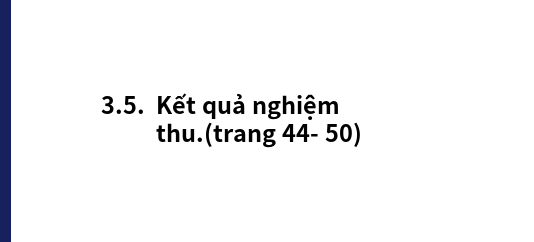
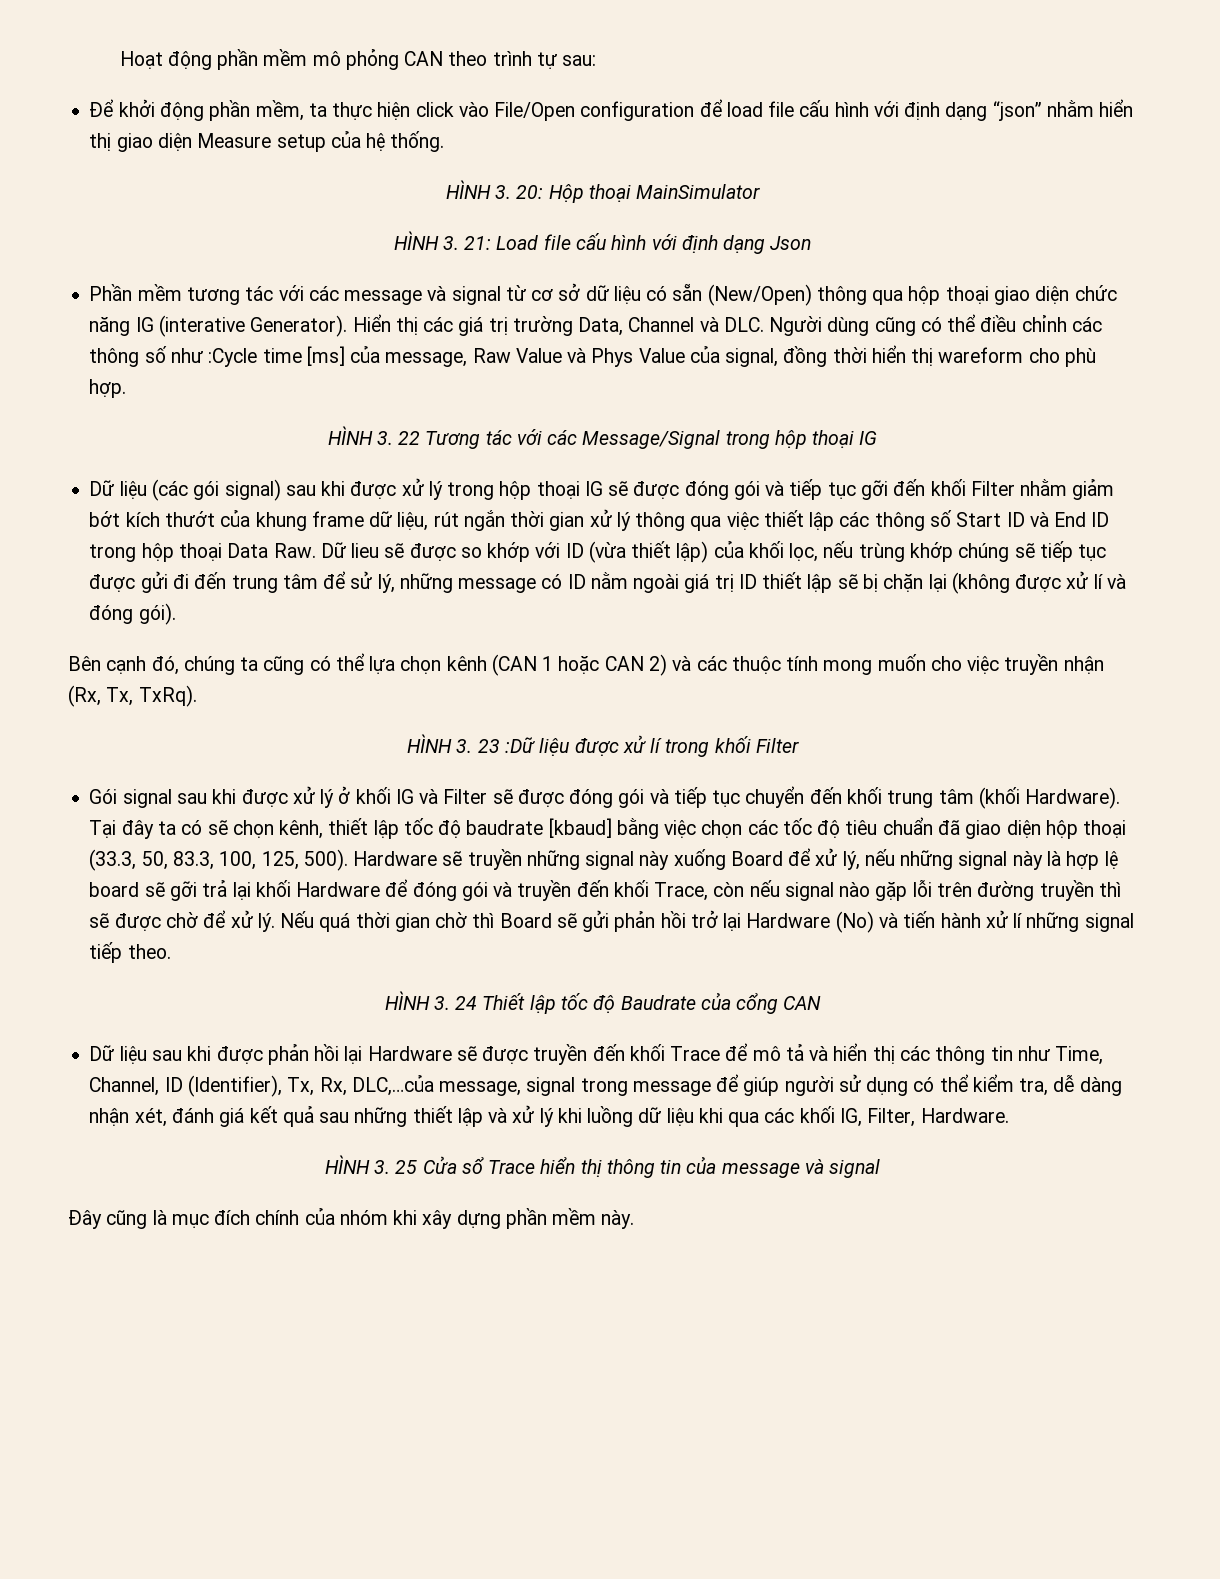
- 3.5. Kết quả nghiệm thu.(trang 44- 50)
+ Hoạt động phần mềm mô phỏng CAN theo trình tự sau:
+ Để khởi động phần mềm, ta thực hiện click vào File/Open configuration để load file cấu hình với định dạng “json” nhằm hiển thị giao diện Measure setup của hệ thống.
+ HÌNH 3. 20: Hộp thoại MainSimulator
+ HÌNH 3. 21: Load file cấu hình với định dạng Json
+ Phần mềm tương tác với các message và signal từ cơ sở dữ liệu có sẵn (New/Open) thông qua hộp thoại giao diện chức năng IG (interative Generator). Hiển thị các giá trị trường Data, Channel và DLC. Người dùng cũng có thể điều chỉnh các thông số như :Cycle time [ms] của message, Raw Value và Phys Value của signal, đồng thời hiển thị wareform cho phù hợp.
+ HÌNH 3. 22 Tương tác với các Message/Signal trong hộp thoại IG
+ Dữ liệu (các gói signal) sau khi được xử lý trong hộp thoại IG sẽ được đóng gói và tiếp tục gỡi đến khối Filter nhằm giảm bớt kích thướt của khung frame dữ liệu, rút ngắn thời gian xử lý thông qua việc thiết lập các thông số Start ID và End ID trong hộp thoại Data Raw. Dữ lieu sẽ được so khớp với ID (vừa thiết lập) của khối lọc, nếu trùng khớp chúng sẽ tiếp tục được gửi đi đến trung tâm để sử lý, những message có ID nằm ngoài giá trị ID thiết lập sẽ bị chặn lại (không được xử lí và đóng gói).
+ Bên cạnh đó, chúng ta cũng có thể lựa chọn kênh (CAN 1 hoặc CAN 2) và các thuộc tính mong muốn cho việc truyền nhận (Rx, Tx, TxRq).
+ HÌNH 3. 23 :Dữ liệu được xử lí trong khối Filter
+ Gói signal sau khi được xử lý ở khối IG và Filter sẽ được đóng gói và tiếp tục chuyển đến khối trung tâm (khối Hardware). Tại đây ta có sẽ chọn kênh, thiết lập tốc độ baudrate [kbaud] bằng việc chọn các tốc độ tiêu chuẩn đã giao diện hộp thoại (33.3, 50, 83.3, 100, 125, 500). Hardware sẽ truyền những signal này xuống Board để xử lý, nếu những signal này là hợp lệ board sẽ gỡi trả lại khối Hardware để đóng gói và truyền đến khối Trace, còn nếu signal nào gặp lỗi trên đường truyền thì sẽ được chờ để xử lý. Nếu quá thời gian chờ thì Board sẽ gửi phản hồi trở lại Hardware (No) và tiến hành xử lí những signal tiếp theo.
+ HÌNH 3. 24 Thiết lập tốc độ Baudrate của cổng CAN
+ Dữ liệu sau khi được phản hồi lại Hardware sẽ được truyền đến khối Trace để mô tả và hiển thị các thông tin như Time, Channel, ID (Identifier), Tx, Rx, DLC,…của message, signal trong message để giúp người sử dụng có thể kiểm tra, dễ dàng nhận xét, đánh giá kết quả sau những thiết lập và xử lý khi luồng dữ liệu khi qua các khối IG, Filter, Hardware.
+ HÌNH 3. 25 Cửa sổ Trace hiển thị thông tin của message và signal
+ Đây cũng là mục đích chính của nhóm khi xây dựng phần mềm này.

